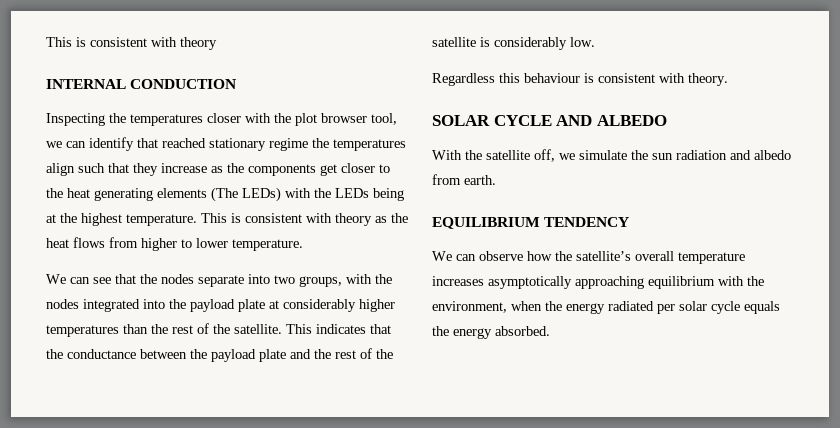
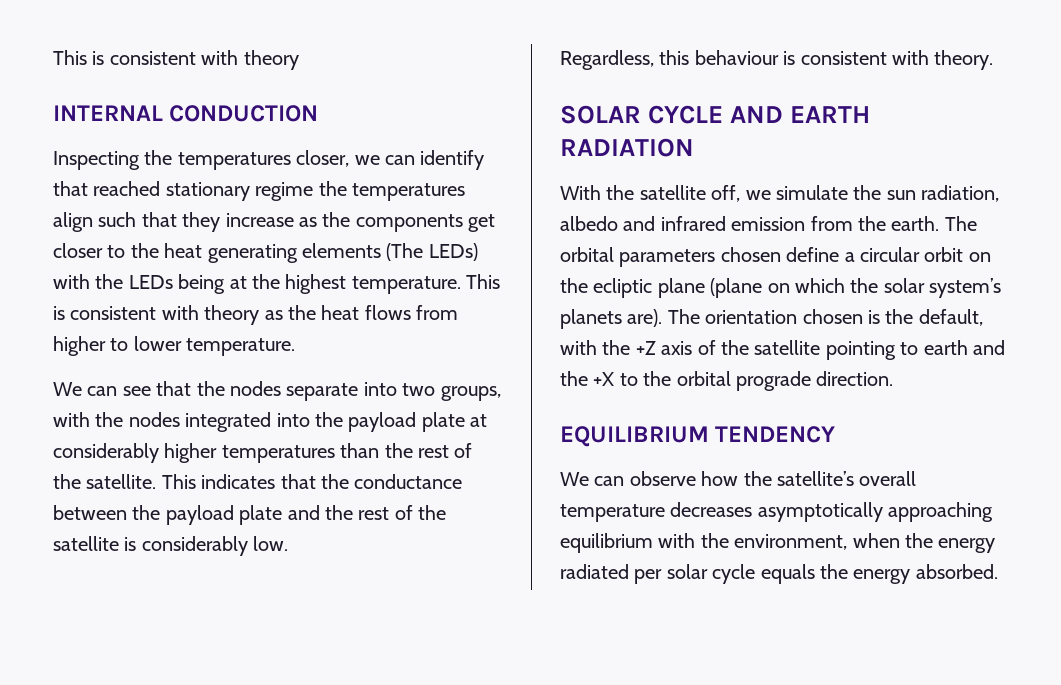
- Inspecting the temperatures closer with the plot browser tool, we can identify that reached stationary regime the temperatures align such that they increase as the components get closer to the heat generating elements (The LEDs) with the LEDs being at the highest temperature.
+ Inspecting the temperatures closer, we can identify that reached stationary regime the temperatures align such that they increase as the components get closer to the heat generating elements (The LEDs) with the LEDs being at the highest temperature.
- Regardless this behaviour is consistent with theory.
+ Regardless, this behaviour is consistent with theory.
- SOLAR CYCLE AND ALBEDO
+ SOLAR CYCLE AND EARTH RADIATION
- With the satellite off, we simulate the sun radiation and albedo from earth.
+ With the satellite off, we simulate the sun radiation, albedo and infrared emission from the earth. The orbital parameters chosen define a circular orbit on the ecliptic plane (plane on which the solar system’s planets are). The orientation chosen is the default, with the +Z axis of the satellite pointing to earth and the +X to the orbital prograde direction.
- We can observe how the satellite’s overall temperature increases asymptotically approaching equilibrium with the environment, when the energy radiated per solar cycle equals the energy absorbed.
+ We can observe how the satellite’s overall temperature decreases asymptotically approaching equilibrium with the environment, when the energy radiated per solar cycle equals the energy absorbed.

